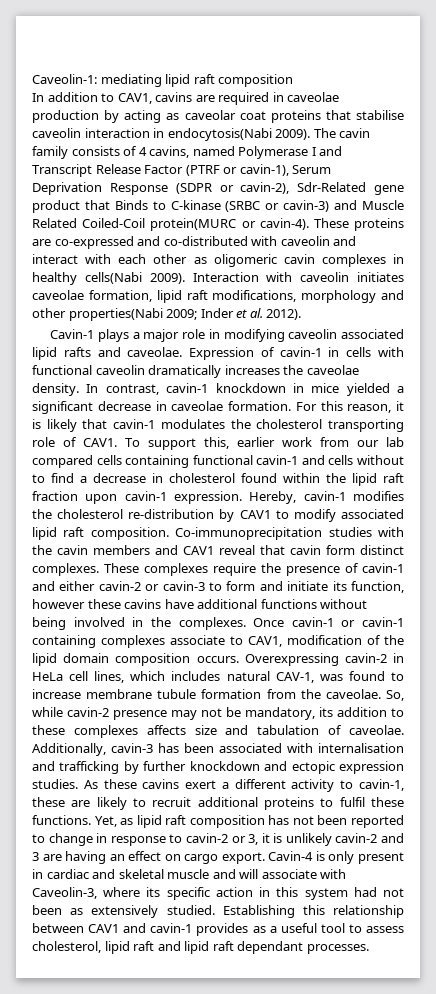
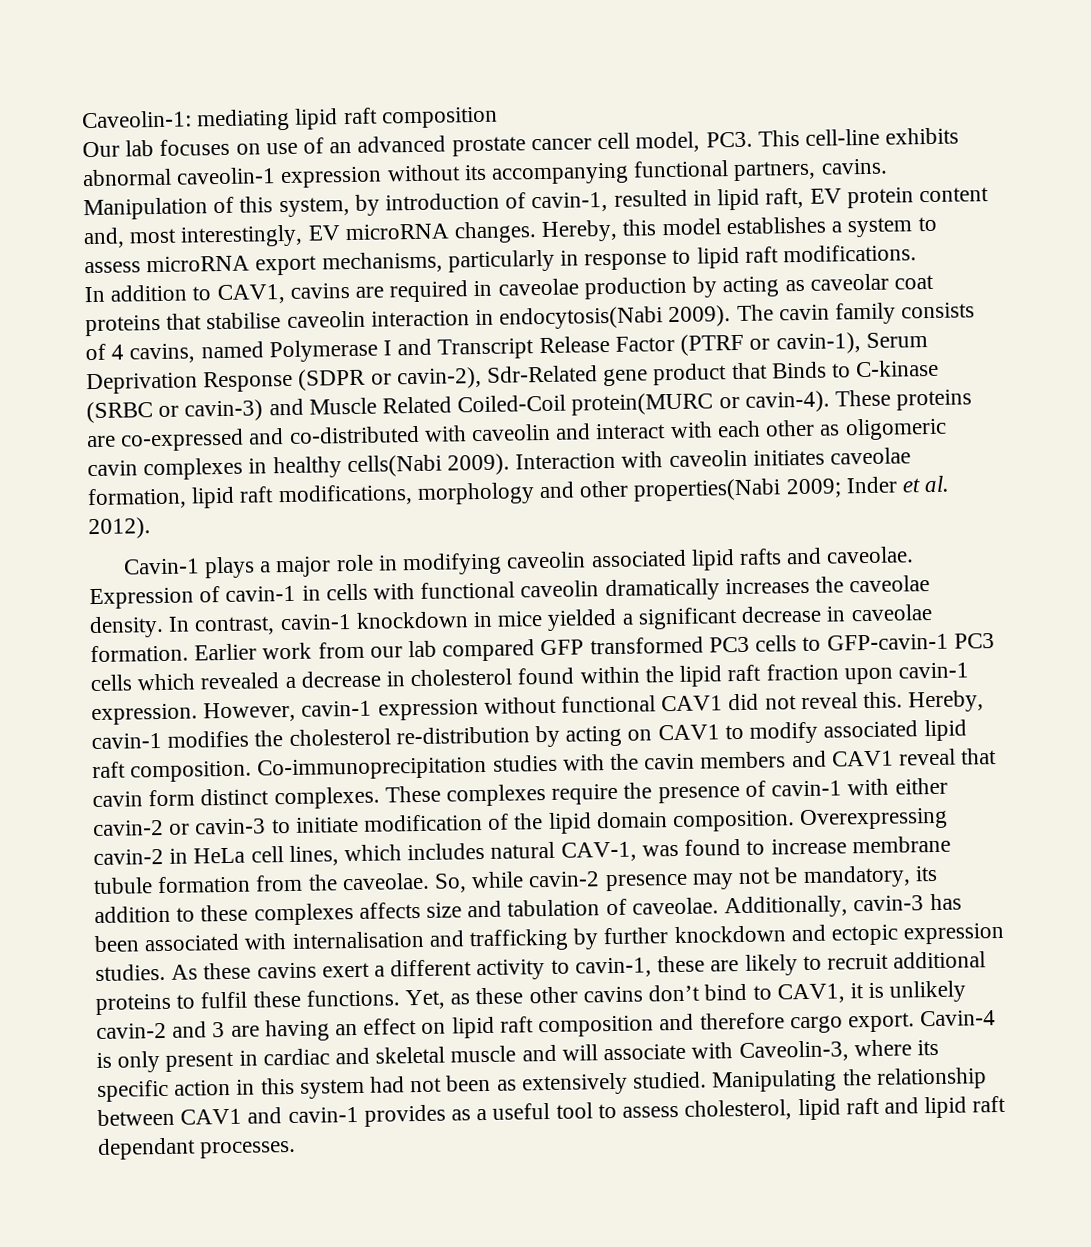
+ Our lab focuses on use of an advanced prostate cancer cell model, PC3. This cell-line exhibits abnormal caveolin-1 expression without its accompanying functional partners, cavins. Manipulation of this system, by introduction of cavin-1, resulted in lipid raft, EV protein content and, most interestingly, EV microRNA changes. Hereby, this model establishes a system to assess microRNA export mechanisms, particularly in response to lipid raft modifications.
- For this reason, it is likely that cavin-1 modulates the cholesterol transporting role of CAV1. To support this, earlier work from our lab compared cells containing functional cavin-1 and cells without to find a decrease in cholesterol found within the lipid raft fraction upon cavin-1 expression.
+ Earlier work from our lab compared GFP transformed PC3 cells to GFP-cavin-1 PC3 cells which revealed a decrease in cholesterol found within the lipid raft fraction upon cavin-1 expression.
+ However, cavin-1 expression without functional CAV1 did not reveal this.
- Hereby, cavin-1 modifies the cholesterol re-distribution by CAV1 to modify associated lipid raft composition.
+ Hereby, cavin-1 modifies the cholesterol re-distribution by acting on CAV1 to modify associated lipid raft composition.
- These complexes require the presence of cavin-1 and either cavin-2 or cavin-3 to form and initiate its function, however these cavins have additional functions without being involved in the complexes. Once cavin-1 or cavin-1 containing complexes associate to CAV1, modification of the lipid domain composition occurs.
+ These complexes require the presence of cavin-1 with either cavin-2 or cavin-3 to initiate modification of the lipid domain composition.
- Yet, as lipid raft composition has not been reported to change in response to cavin-2 or 3, it is unlikely cavin-2 and 3 are having an effect on cargo export.
+ Yet, as these other cavins don’t bind to CAV1, it is unlikely cavin-2 and 3 are having an effect on lipid raft composition and therefore cargo export.
- Establishing this relationship between CAV1 and cavin-1 provides as a useful tool to assess cholesterol, lipid raft and lipid raft dependant processes.
+ Manipulating the relationship between CAV1 and cavin-1 provides as a useful tool to assess cholesterol, lipid raft and lipid raft dependant processes.

